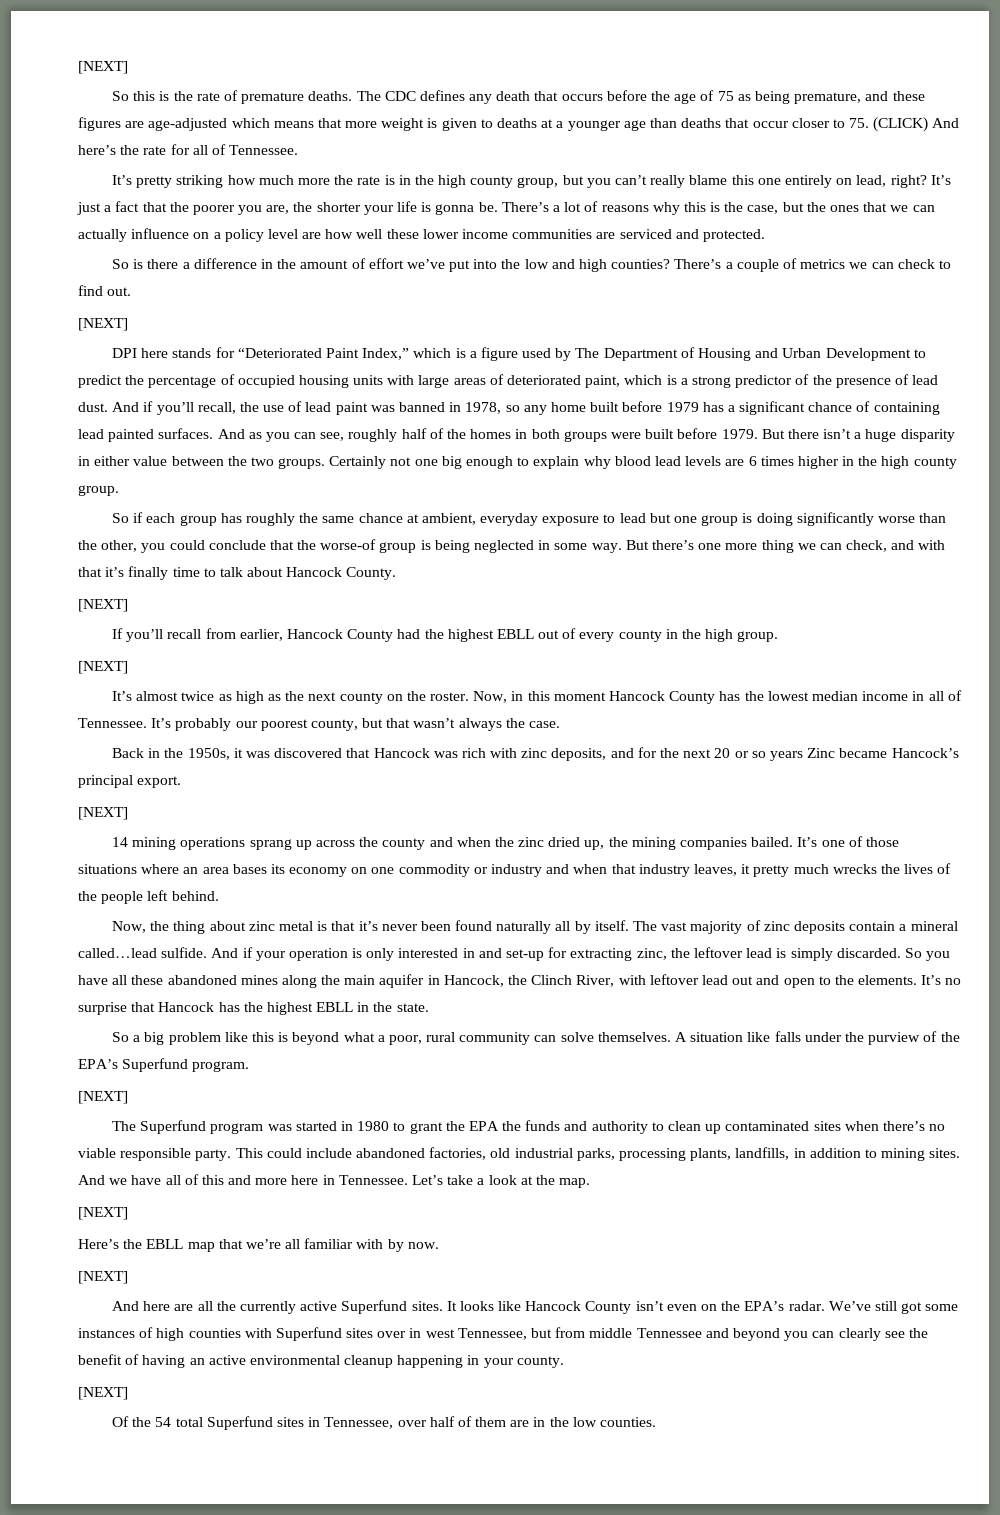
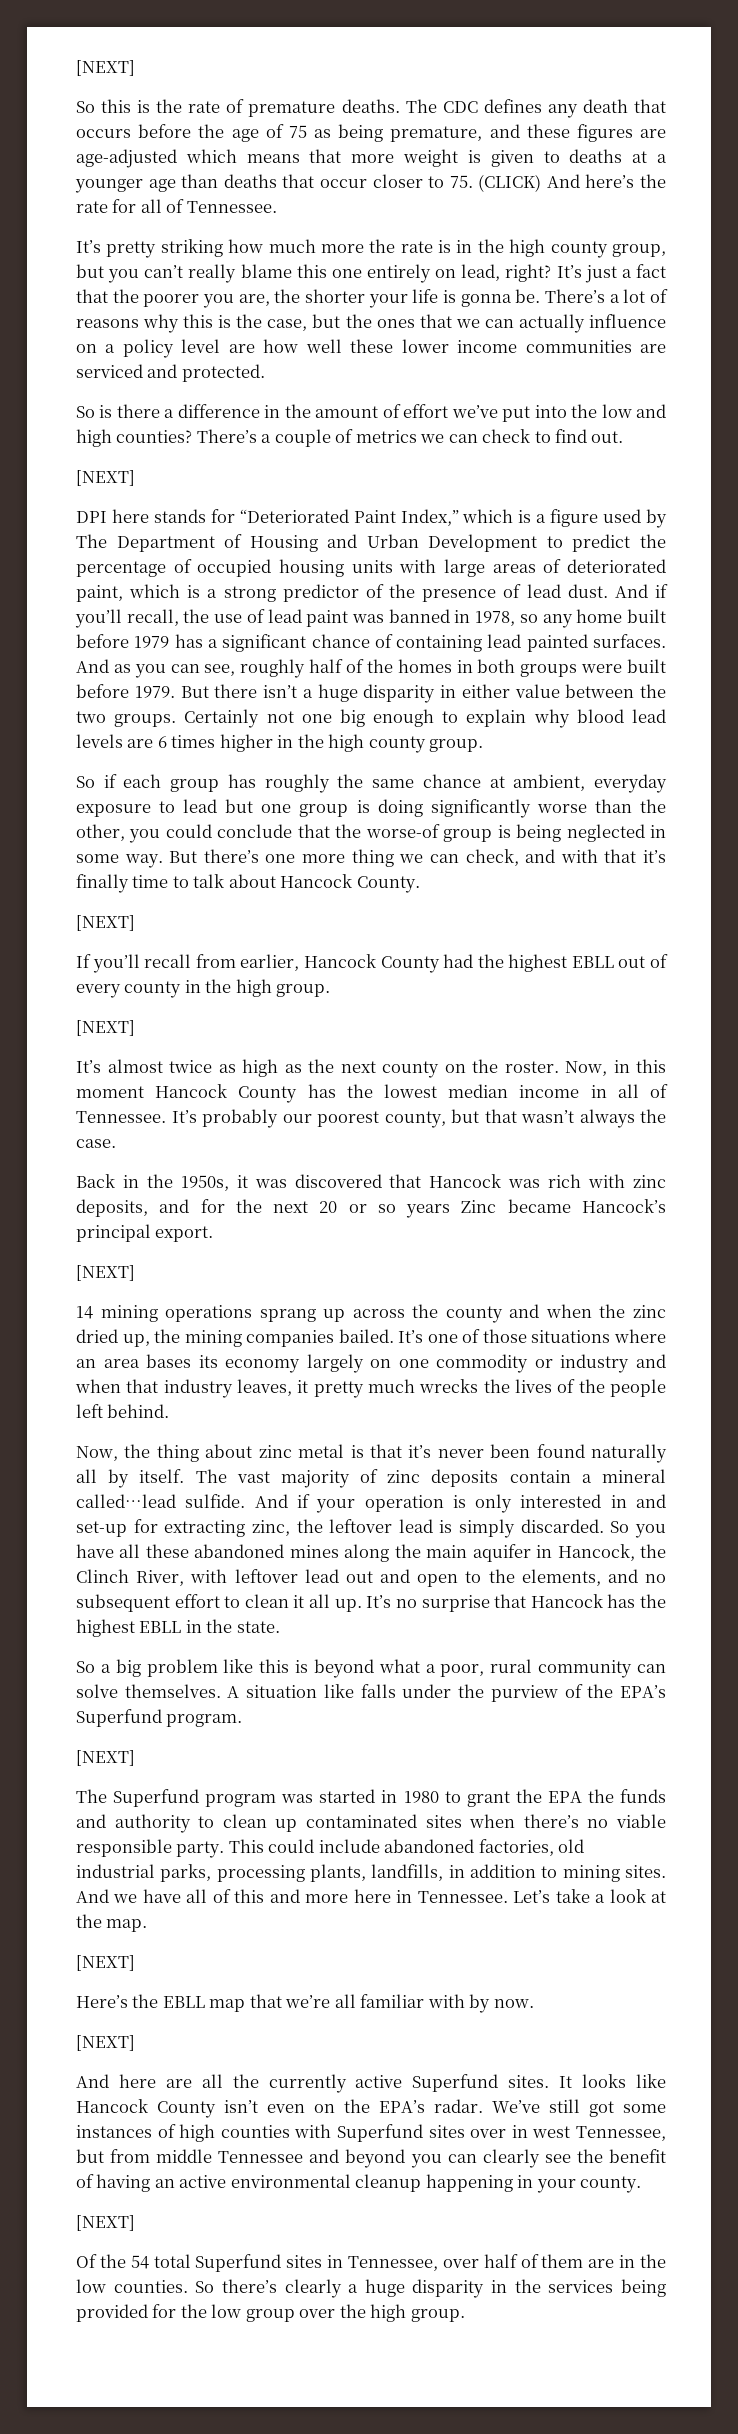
- It’s one of those situations where an area bases its economy on one commodity or industry and when that industry leaves, it pretty much wrecks the lives of the people left behind.
+ It’s one of those situations where an area bases its economy largely on one commodity or industry and when that industry leaves, it pretty much wrecks the lives of the people left behind.
- So you have all these abandoned mines along the main aquifer in Hancock, the Clinch River, with leftover lead out and open to the elements.
+ So you have all these abandoned mines along the main aquifer in Hancock, the Clinch River, with leftover lead out and open to the elements, and no subsequent effort to clean it all up.
+ So there’s clearly a huge disparity in the services being provided for the low group over the high group.

